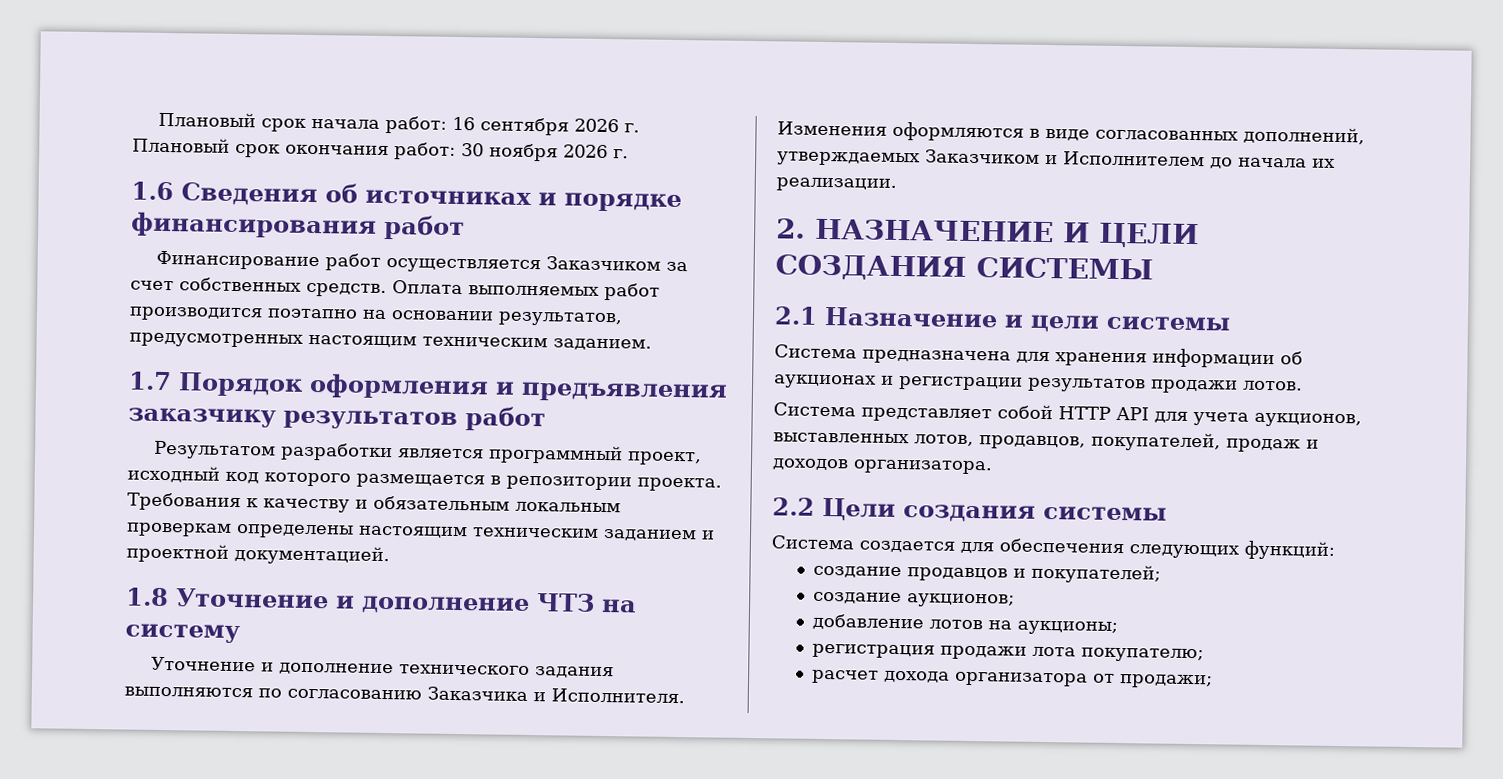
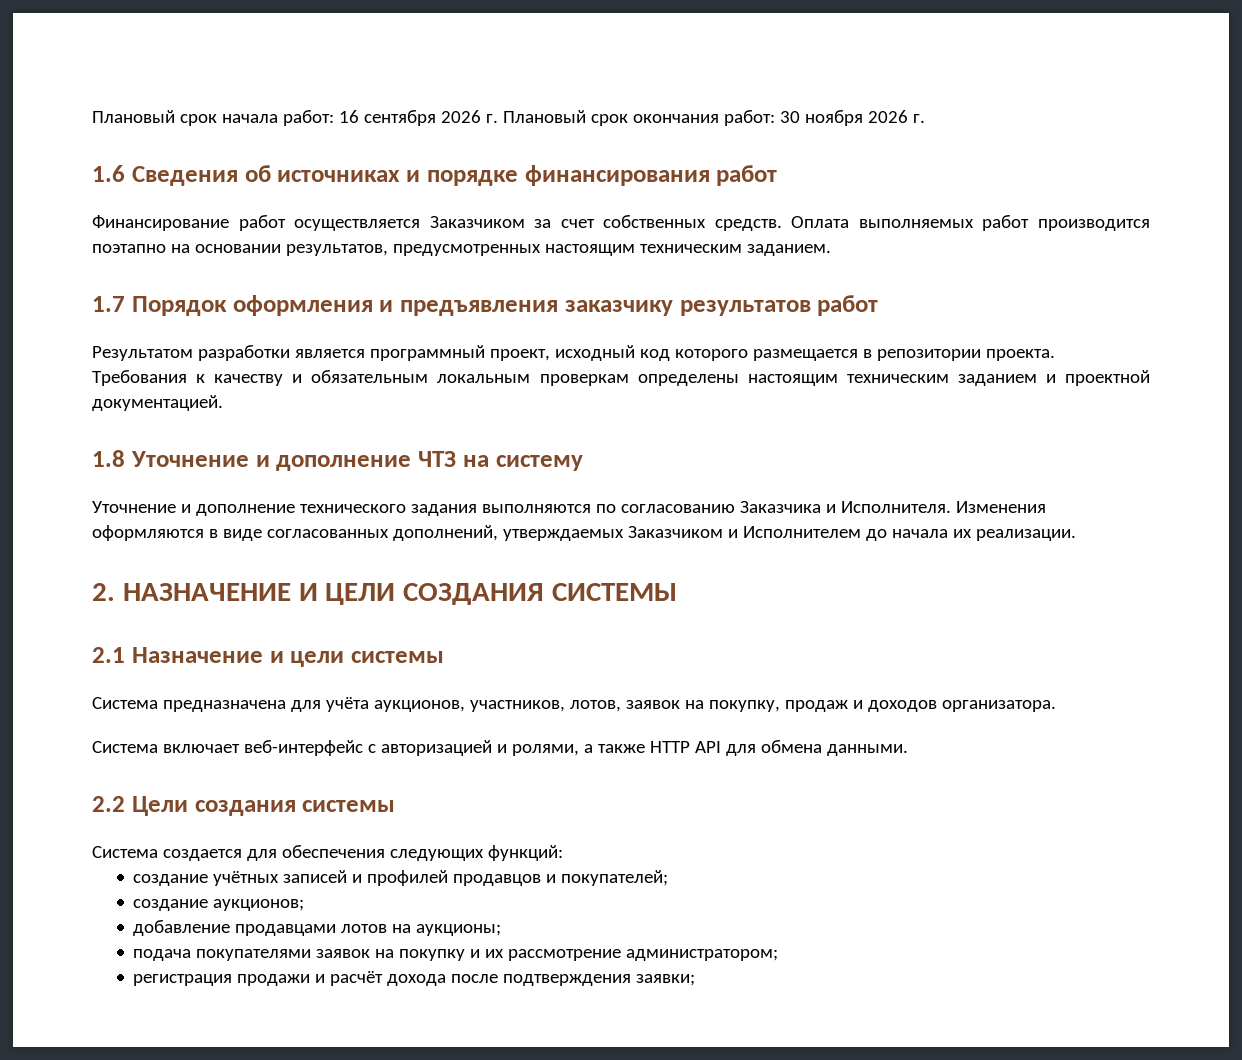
- Система предназначена для хранения информации об аукционах и регистрации результатов продажи лотов.
- Система представляет собой HTTP API для учета аукционов, выставленных лотов, продавцов, покупателей, продаж и доходов организатора.
+ Система предназначена для учёта аукционов, участников, лотов, заявок на покупку, продаж и доходов организатора.
+ Система включает веб-интерфейс с авторизацией и ролями, а также HTTP API для обмена данными.
- создание продавцов и покупателей;
+ создание учётных записей и профилей продавцов и покупателей;
- добавление лотов на аукционы;
+ добавление продавцами лотов на аукционы;
- регистрация продажи лота покупателю;
- расчет дохода организатора от продажи;
+ подача покупателями заявок на покупку и их рассмотрение администратором;
+ регистрация продажи и расчёт дохода после подтверждения заявки;

